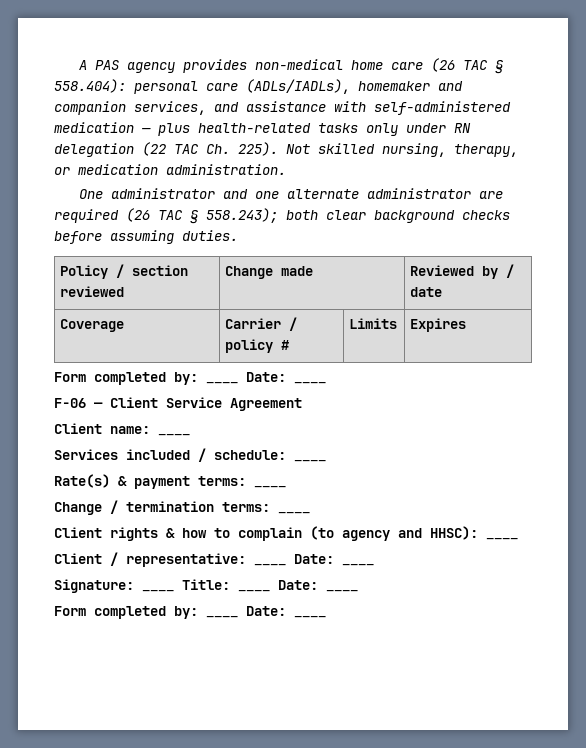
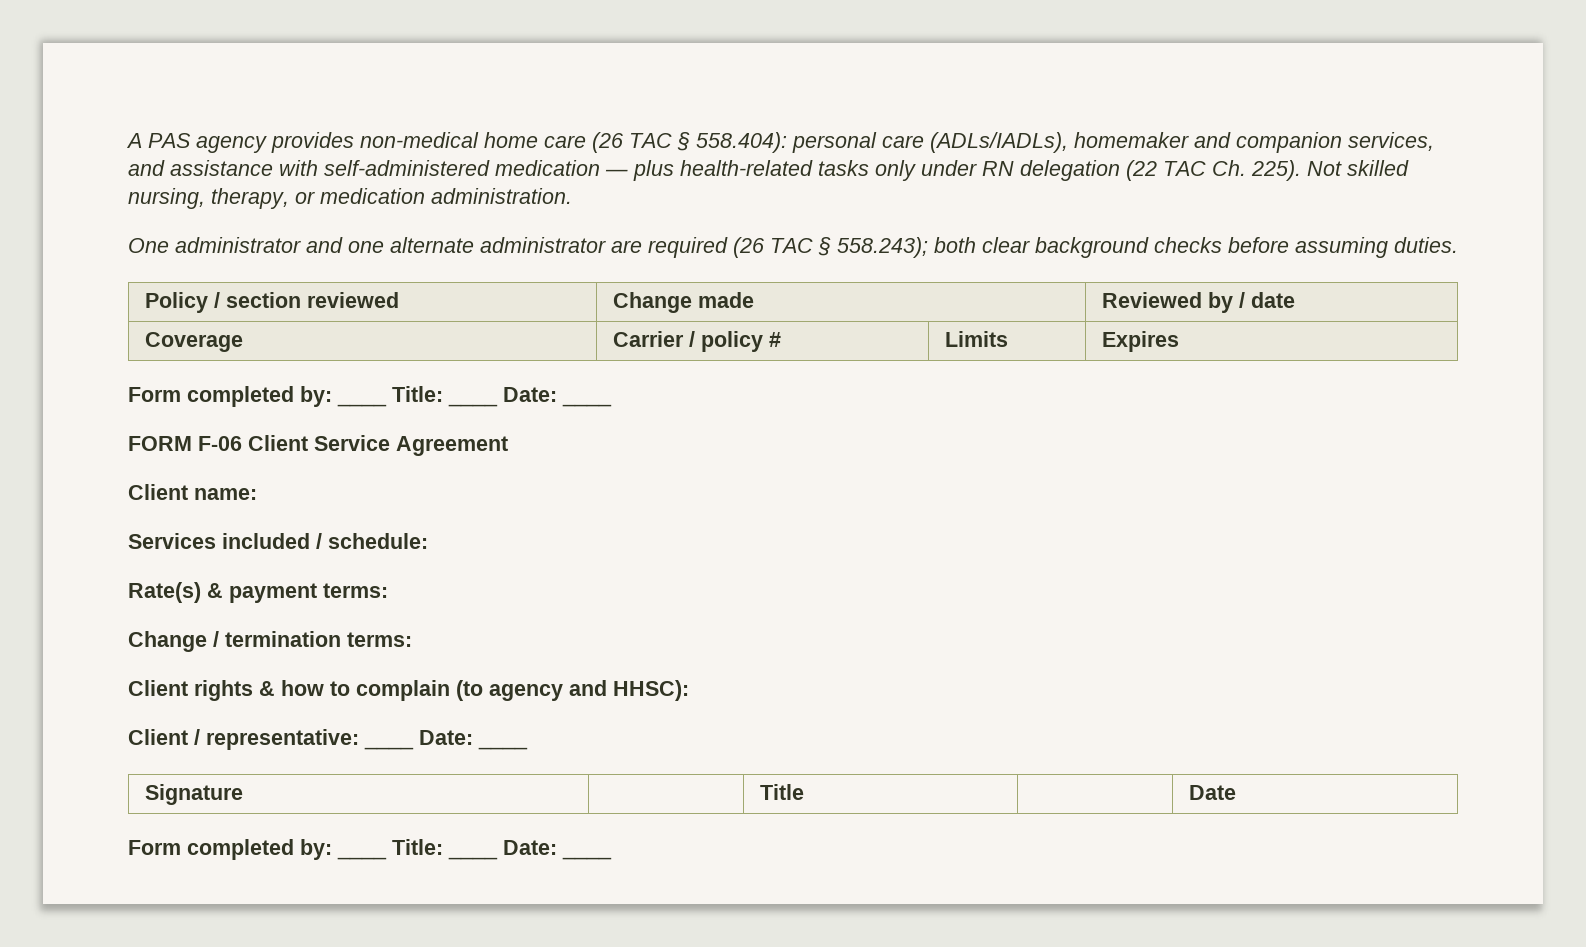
  Coverage | Carrier / policy # | Limits | Expires
- Form completed by: ____ Date: ____
- F-06 — Client Service Agreement
+ Form completed by: ____ Title: ____ Date: ____
+ FORM F-06 Client Service Agreement
- Client name: ____
+ Client name:
- Services included / schedule: ____
+ Services included / schedule:
- Rate(s) & payment terms: ____
+ Rate(s) & payment terms:
- Change / termination terms: ____
+ Change / termination terms:
- Client rights & how to complain (to agency and HHSC): ____
+ Client rights & how to complain (to agency and HHSC):
- Signature: ____ Title: ____ Date: ____
- Form completed by: ____ Date: ____
+ Signature | | Title | | Date
+ Form completed by: ____ Title: ____ Date: ____

